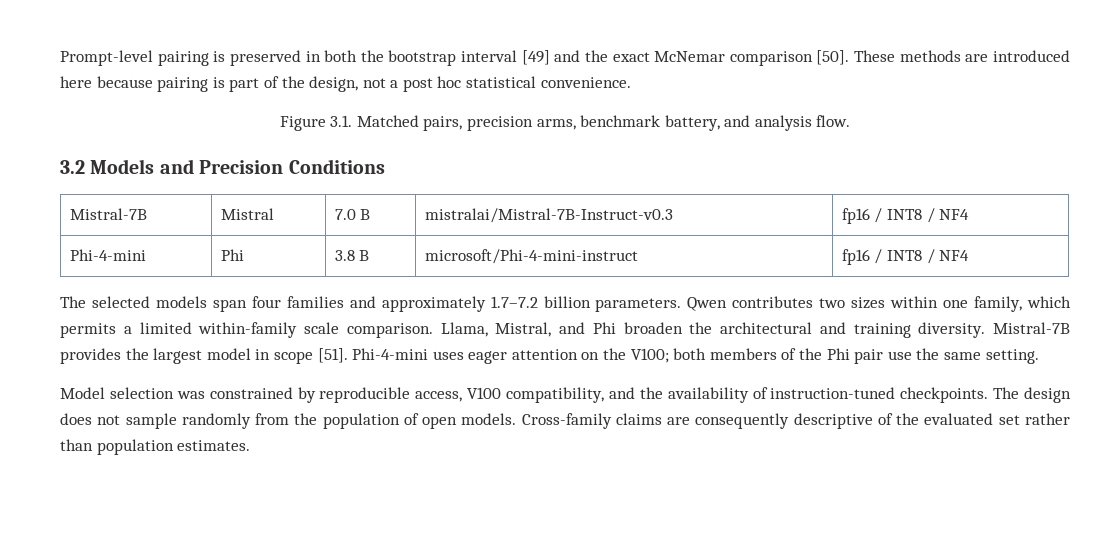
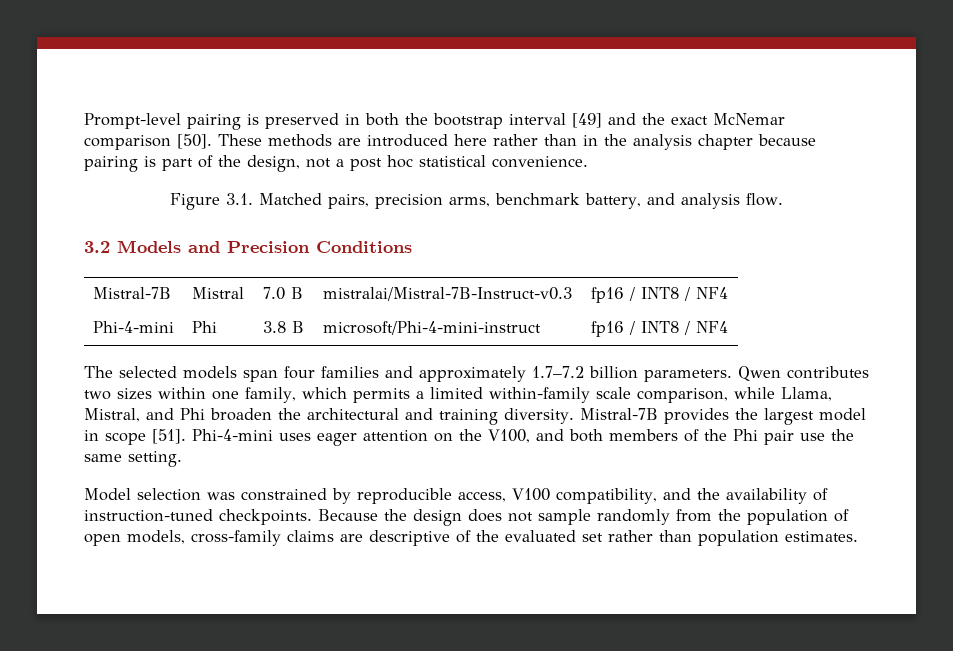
- These methods are introduced here because pairing is part of the design, not a post hoc statistical convenience.
+ These methods are introduced here rather than in the analysis chapter because pairing is part of the design, not a post hoc statistical convenience.
- Qwen contributes two sizes within one family, which permits a limited within-family scale comparison. Llama, Mistral, and Phi broaden the architectural and training diversity.
+ Qwen contributes two sizes within one family, which permits a limited within-family scale comparison, while Llama, Mistral, and Phi broaden the architectural and training diversity.
- Phi-4-mini uses eager attention on the V100; both members of the Phi pair use the same setting.
+ Phi-4-mini uses eager attention on the V100, and both members of the Phi pair use the same setting.
- The design does not sample randomly from the population of open models. Cross-family claims are consequently descriptive of the evaluated set rather than population estimates.
+ Because the design does not sample randomly from the population of open models, cross-family claims are descriptive of the evaluated set rather than population estimates.

